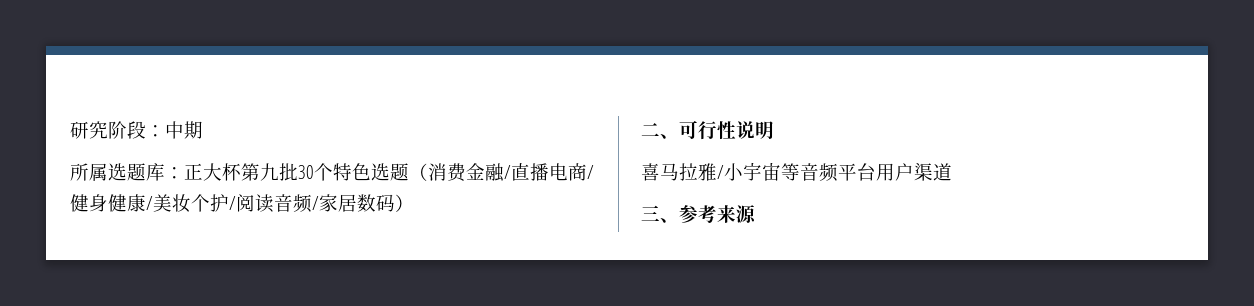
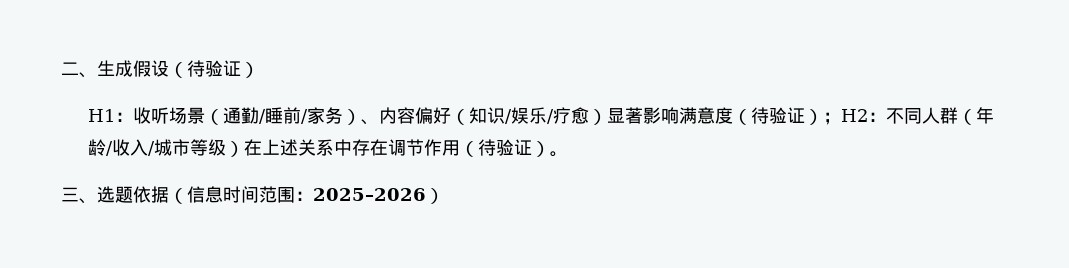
- 研究阶段：中期
- 所属选题库：正大杯第九批30个特色选题（消费金融/直播电商/健身健康/美妆个护/阅读音频/家居数码）
- 二、可行性说明
- 喜马拉雅/小宇宙等音频平台用户渠道
- 三、参考来源
+ 二、生成假设（待验证）
+ H1：收听场景（通勤/睡前/家务）、内容偏好（知识/娱乐/疗愈）显著影响满意度（待验证）；H2：不同人群（年龄/收入/城市等级）在上述关系中存在调节作用（待验证）。
+ 三、选题依据（信息时间范围：2025–2026）

